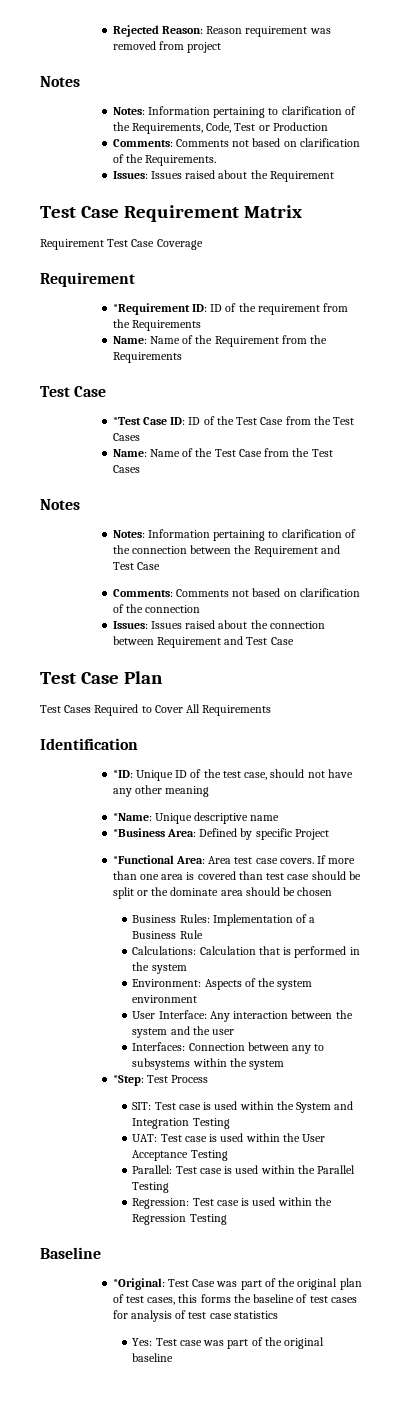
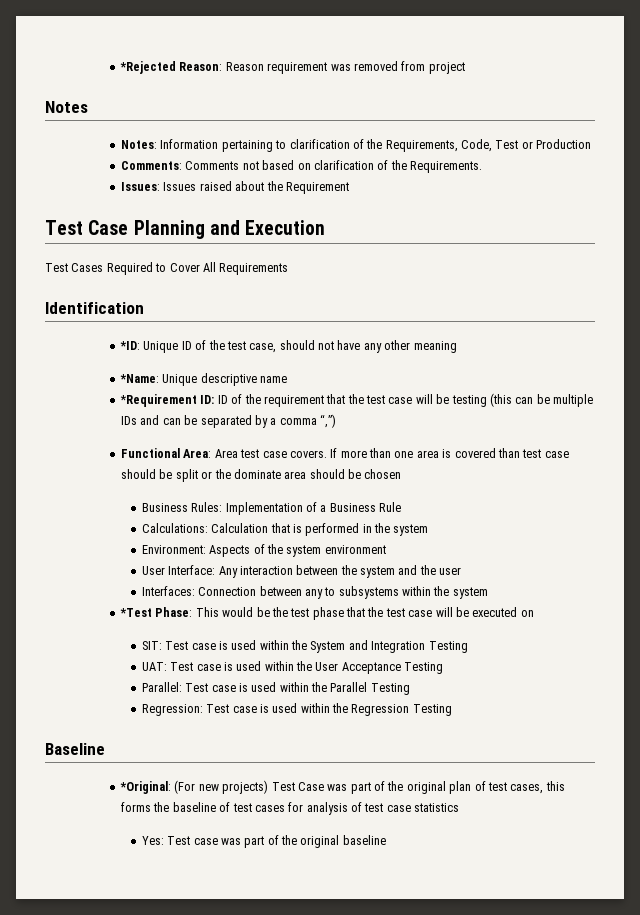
- Rejected Reason: Reason requirement was removed from project
+ *Rejected Reason: Reason requirement was removed from project
- Test Case Requirement Matrix
- Requirement Test Case Coverage
- Requirement
- *Requirement ID: ID of the requirement from the Requirements
- Name: Name of the Requirement from the Requirements
- Test Case
- *Test Case ID: ID of the Test Case from the Test Cases
- Name: Name of the Test Case from the Test Cases
- Notes
- Notes: Information pertaining to clarification of the connection between the Requirement and Test Case
- Comments: Comments not based on clarification of the connection
- Issues: Issues raised about the connection between Requirement and Test Case
- Test Case Plan
+ Test Case Planning and Execution
- *Business Area: Defined by specific Project
- *Functional Area: Area test case covers.
+ *Requirement ID: ID of the requirement that the test case will be testing (this can be multiple IDs and can be separated by a comma “,”)
+ Functional Area: Area test case covers.
- *Step: Test Process
+ *Test Phase: This would be the test phase that the test case will be executed on
- *Original: Test Case was part of the original plan of test cases, this forms the baseline of test cases for analysis of test case statistics
+ *Original: (For new projects) Test Case was part of the original plan of test cases, this forms the baseline of test cases for analysis of test case statistics

